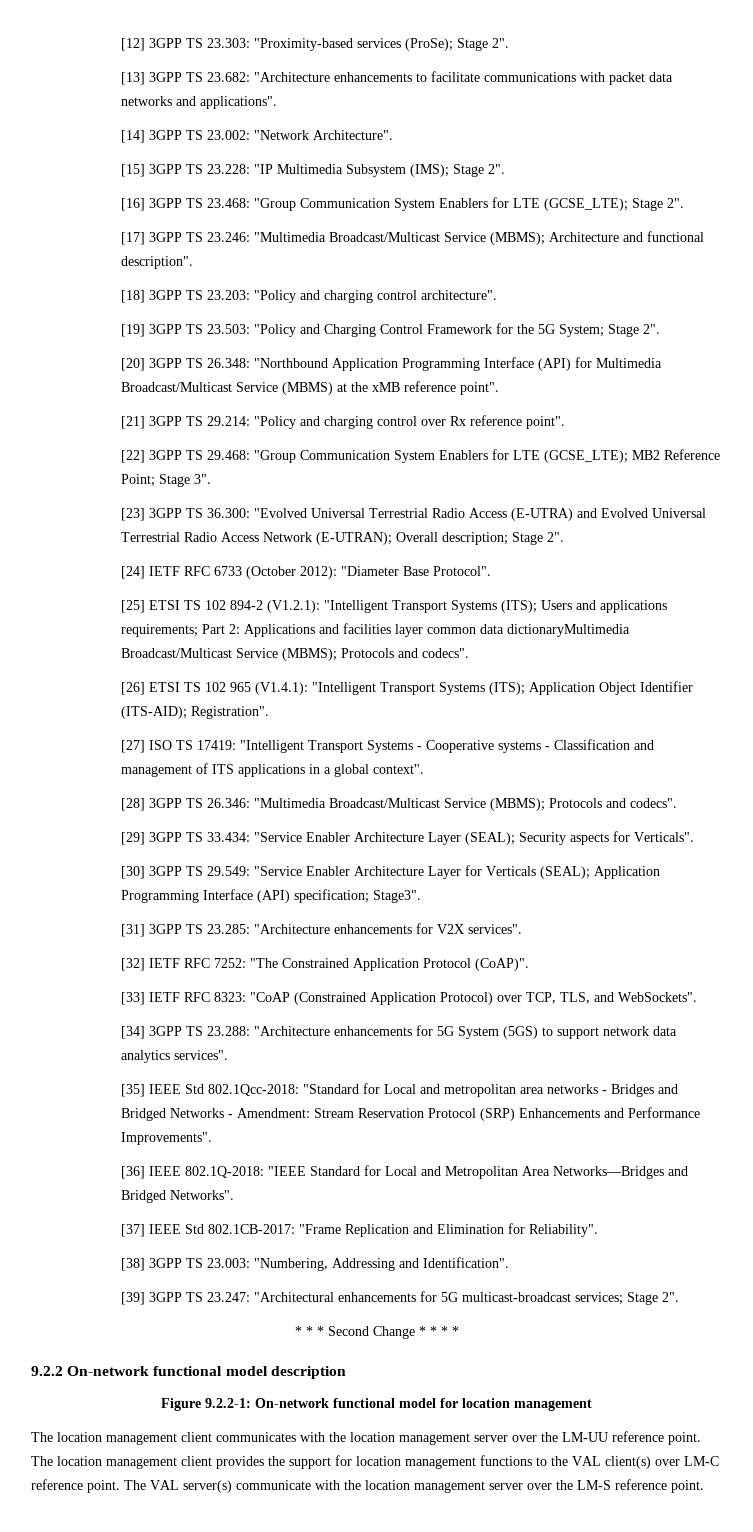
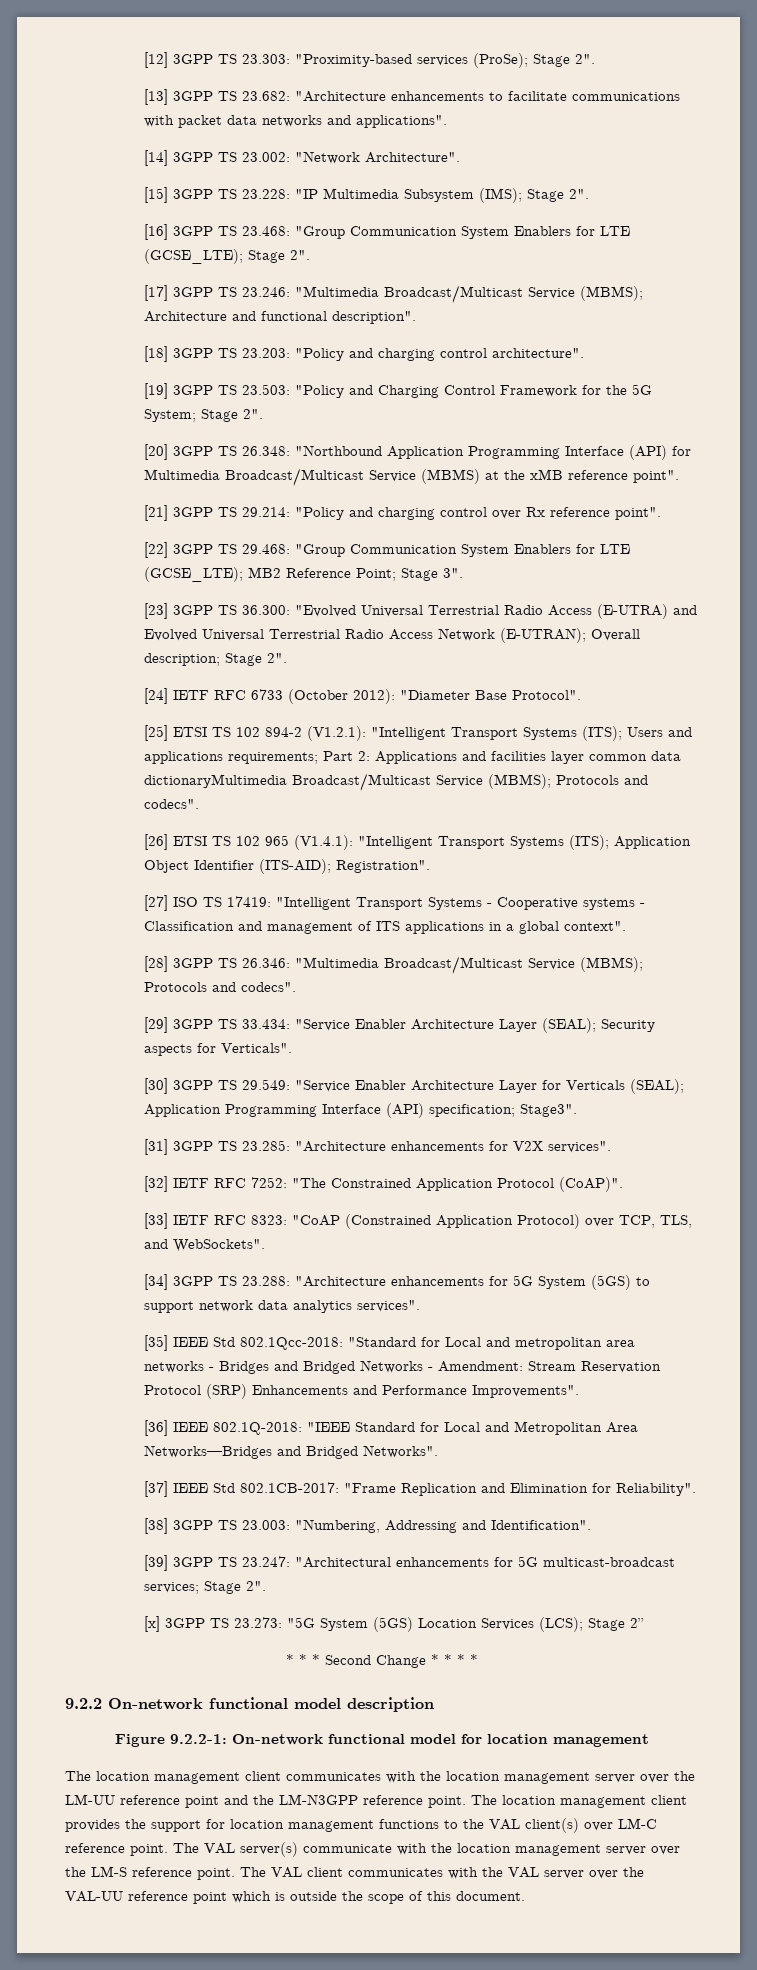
+ [x] 3GPP TS 23.273: "5G System (5GS) Location Services (LCS); Stage 2”
- The location management client communicates with the location management server over the LM-UU reference point.
+ The location management client communicates with the location management server over the LM-UU reference point and the LM-N3GPP reference point.
+ The VAL client communicates with the VAL server over the VAL-UU reference point which is outside the scope of this document.

